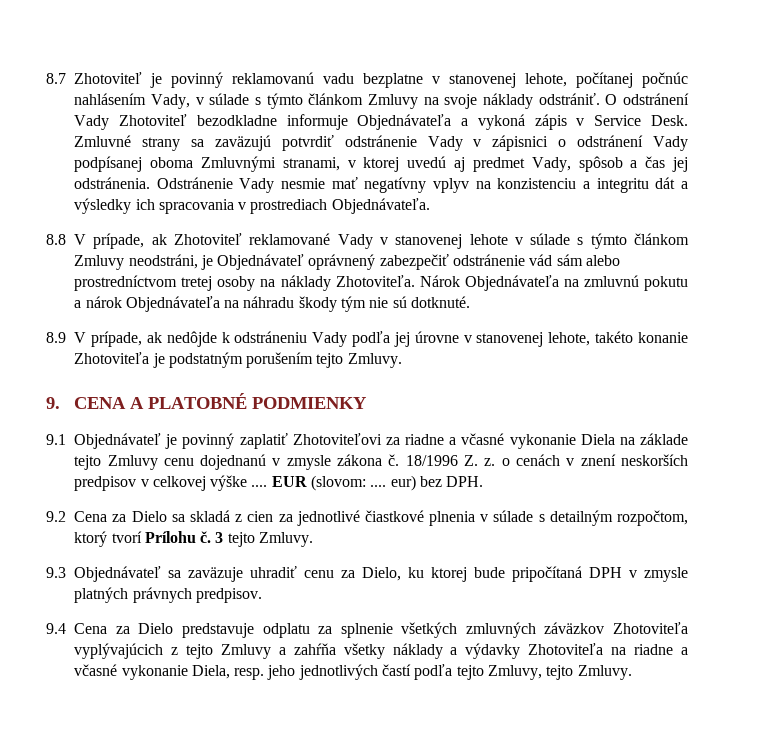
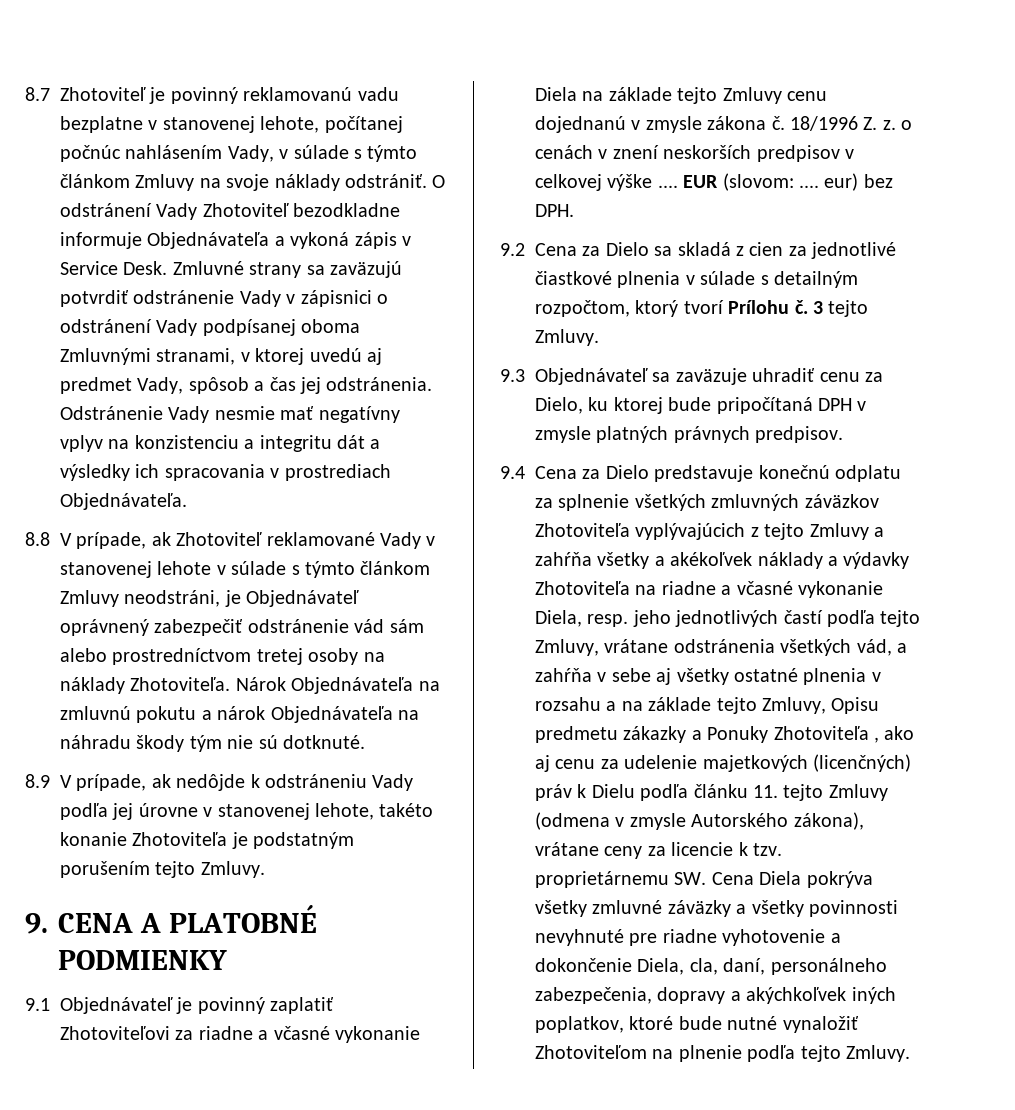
- 9.4 Cena za Dielo predstavuje odplatu za splnenie všetkých zmluvných záväzkov Zhotoviteľa vyplývajúcich z tejto Zmluvy a zahŕňa všetky náklady a výdavky Zhotoviteľa na riadne a včasné vykonanie Diela, resp. jeho jednotlivých častí podľa tejto Zmluvy, tejto Zmluvy.
+ 9.4 Cena za Dielo predstavuje konečnú odplatu za splnenie všetkých zmluvných záväzkov Zhotoviteľa vyplývajúcich z tejto Zmluvy a zahŕňa všetky a akékoľvek náklady a výdavky Zhotoviteľa na riadne a včasné vykonanie Diela, resp. jeho jednotlivých častí podľa tejto Zmluvy, vrátane odstránenia všetkých vád, a zahŕňa v sebe aj všetky ostatné plnenia v rozsahu a na základe tejto Zmluvy, Opisu predmetu zákazky a Ponuky Zhotoviteľa , ako aj cenu za udelenie majetkových (licenčných) práv k Dielu podľa článku 11. tejto Zmluvy (odmena v zmysle Autorského zákona), vrátane ceny za licencie k tzv. proprietárnemu SW. Cena Diela pokrýva všetky zmluvné záväzky a všetky povinnosti nevyhnuté pre riadne vyhotovenie a dokončenie Diela, cla, daní, personálneho zabezpečenia, dopravy a akýchkoľvek iných poplatkov, ktoré bude nutné vynaložiť Zhotoviteľom na plnenie podľa tejto Zmluvy.

